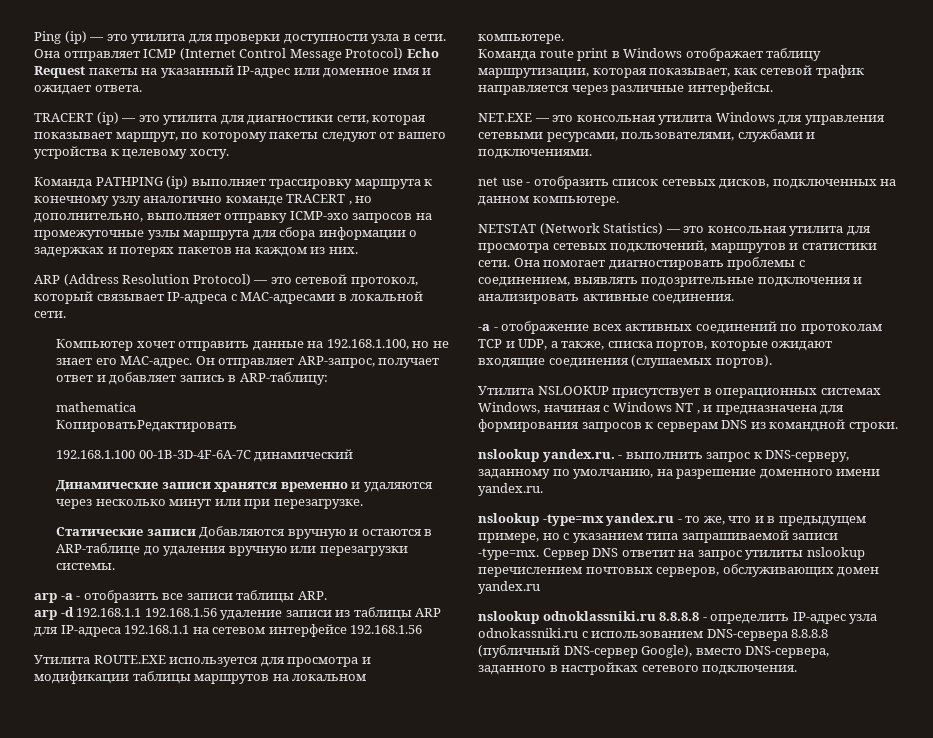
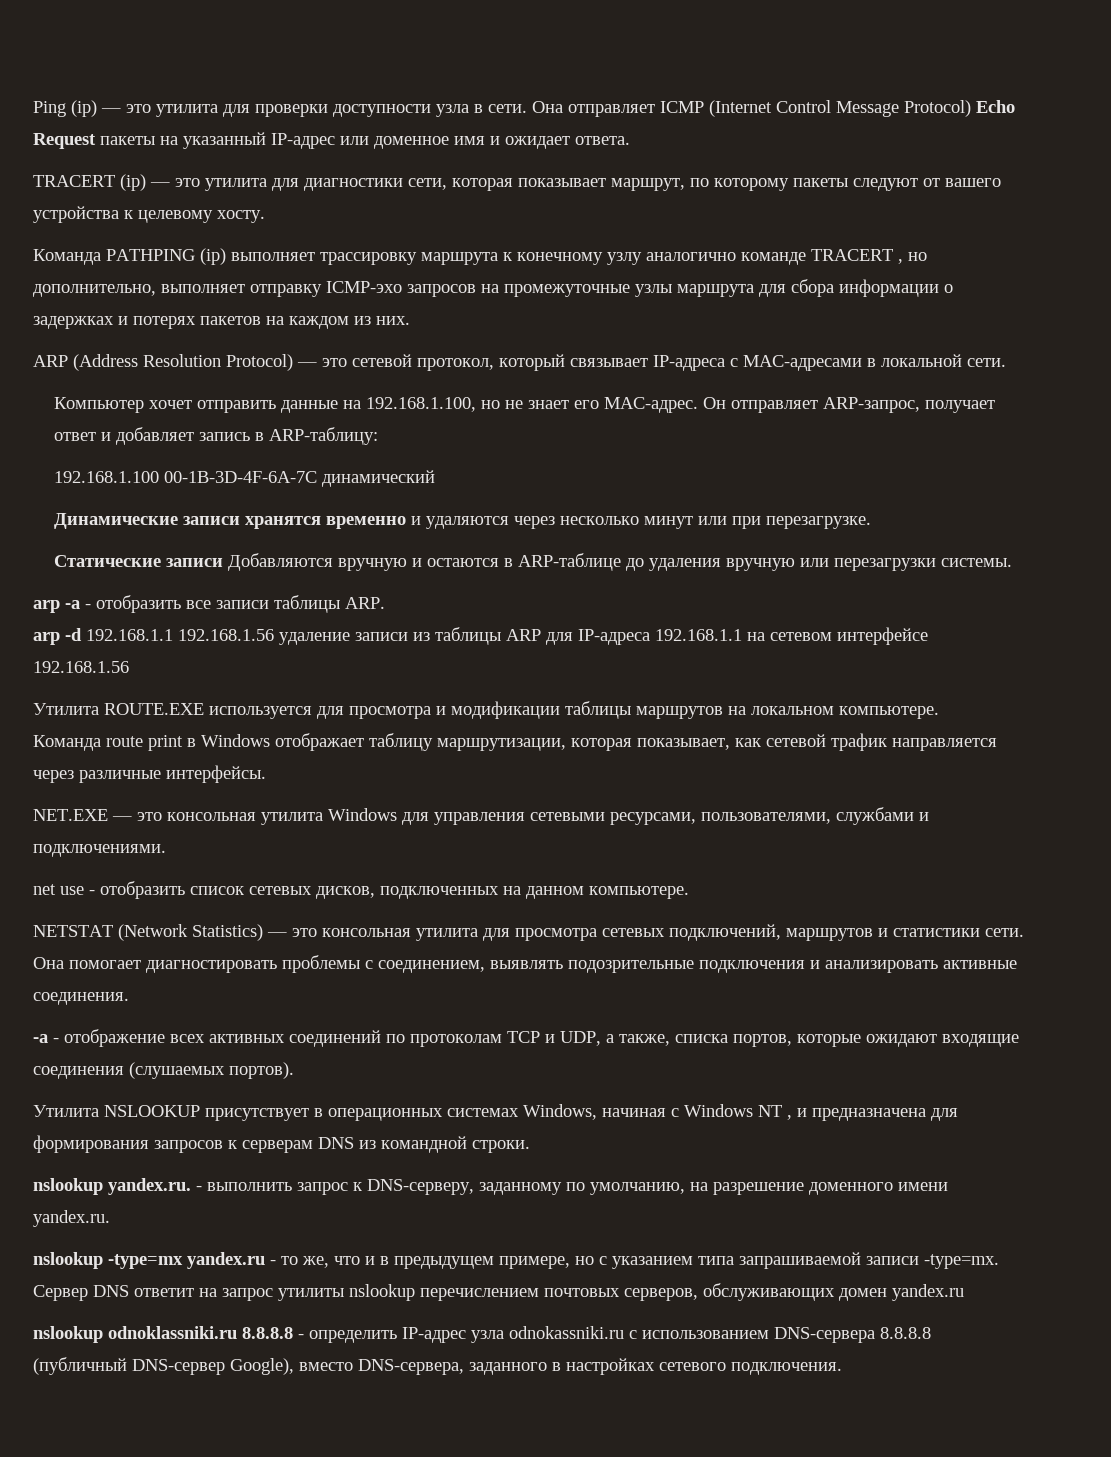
- mathematica
- КопироватьРедактировать

